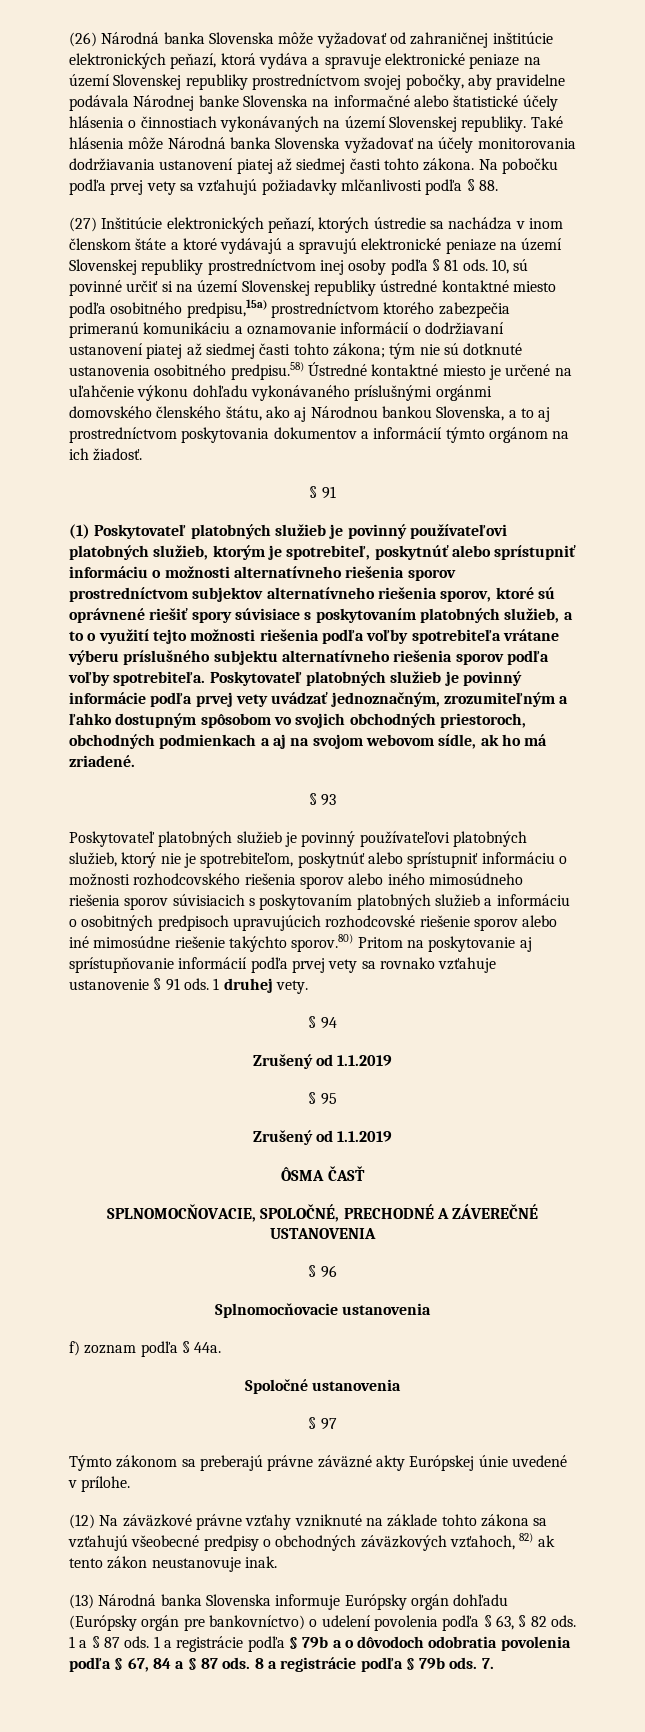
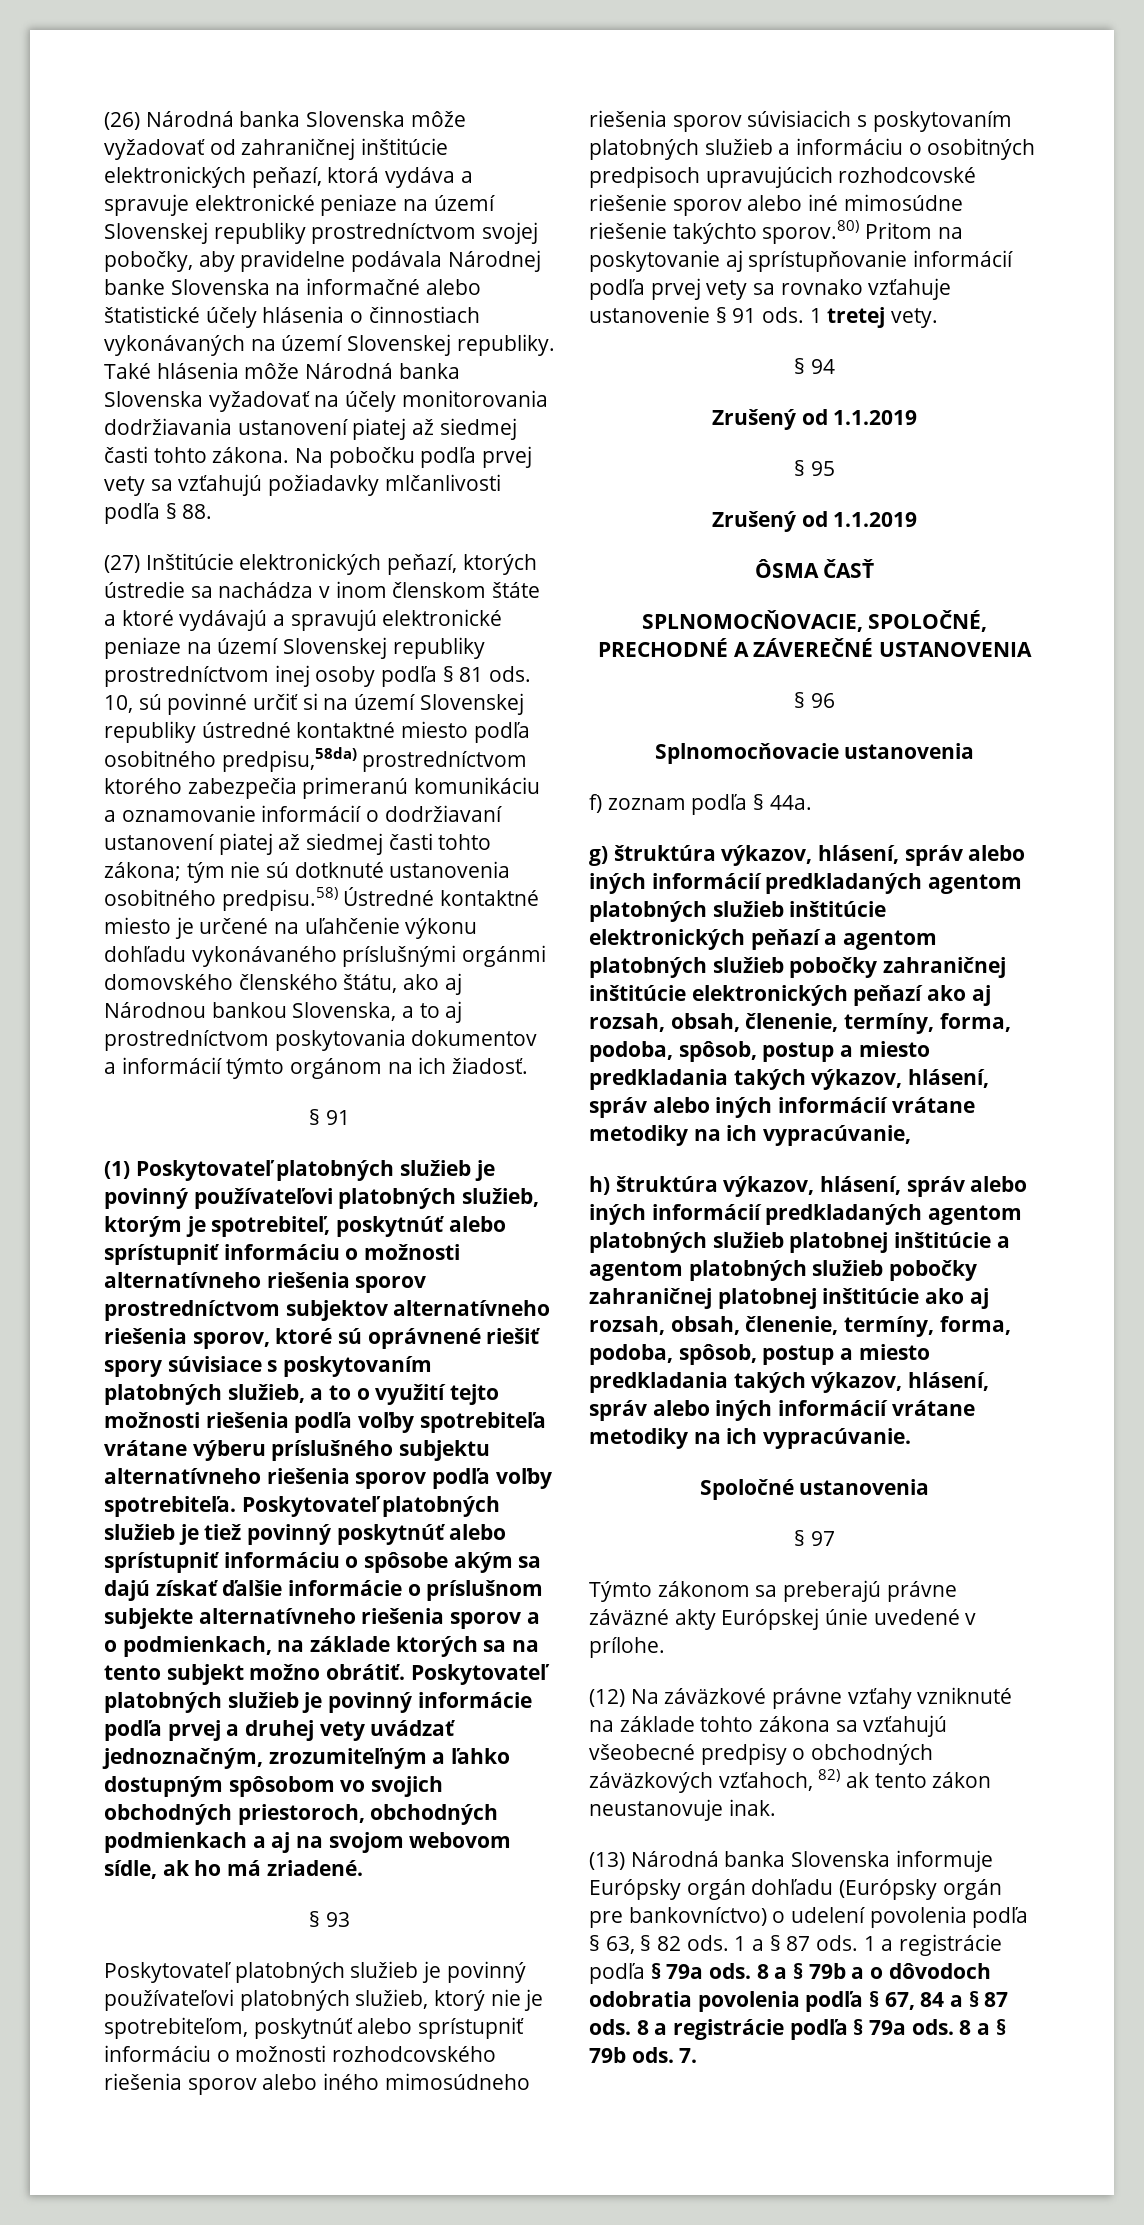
- 10, sú povinné určiť si na území Slovenskej republiky ústredné kontaktné miesto podľa osobitného predpisu,15a) prostredníctvom ktorého zabezpečia primeranú komunikáciu a oznamovanie informácií o dodržiavaní ustanovení piatej až siedmej časti tohto zákona;
+ 10, sú povinné určiť si na území Slovenskej republiky ústredné kontaktné miesto podľa osobitného predpisu,58da) prostredníctvom ktorého zabezpečia primeranú komunikáciu a oznamovanie informácií o dodržiavaní ustanovení piatej až siedmej časti tohto zákona;
- Poskytovateľ platobných služieb je povinný informácie podľa prvej vety uvádzať jednoznačným, zrozumiteľným a ľahko dostupným spôsobom vo svojich obchodných priestoroch, obchodných podmienkach a aj na svojom webovom sídle, ak ho má zriadené.
+ Poskytovateľ platobných služieb je tiež povinný poskytnúť alebo sprístupniť informáciu o spôsobe akým sa dajú získať ďalšie informácie o príslušnom subjekte alternatívneho riešenia sporov a o podmienkach, na základe ktorých sa na tento subjekt možno obrátiť. Poskytovateľ platobných služieb je povinný informácie podľa prvej a druhej vety uvádzať jednoznačným, zrozumiteľným a ľahko dostupným spôsobom vo svojich obchodných priestoroch, obchodných podmienkach a aj na svojom webovom sídle, ak ho má zriadené.
- 1 druhej vety.
+ 1 tretej vety.
+ g) štruktúra výkazov, hlásení, správ alebo iných informácií predkladaných agentom platobných služieb inštitúcie elektronických peňazí a agentom platobných služieb pobočky zahraničnej inštitúcie elektronických peňazí ako aj rozsah, obsah, členenie, termíny, forma, podoba, spôsob, postup a miesto predkladania takých výkazov, hlásení, správ alebo iných informácií vrátane metodiky na ich vypracúvanie,
+ h) štruktúra výkazov, hlásení, správ alebo iných informácií predkladaných agentom platobných služieb platobnej inštitúcie a agentom platobných služieb pobočky zahraničnej platobnej inštitúcie ako aj rozsah, obsah, členenie, termíny, forma, podoba, spôsob, postup a miesto predkladania takých výkazov, hlásení, správ alebo iných informácií vrátane metodiky na ich vypracúvanie.
- 1 a registrácie podľa § 79b a o dôvodoch odobratia povolenia podľa § 67, 84 a § 87 ods.
+ 1 a registrácie podľa § 79a ods. 8 a § 79b a o dôvodoch odobratia povolenia podľa § 67, 84 a § 87 ods.
- 8 a registrácie podľa § 79b ods.
+ 8 a registrácie podľa § 79a ods. 8 a § 79b ods.

